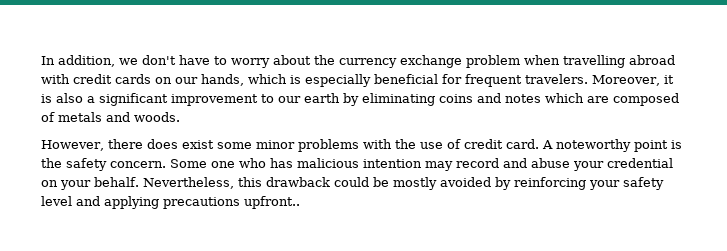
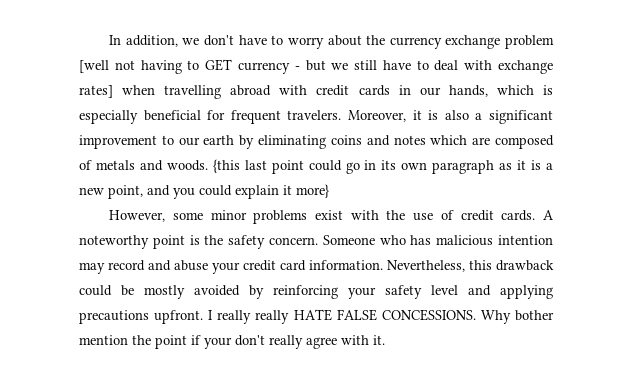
- In addition, we don't have to worry about the currency exchange problem when travelling abroad with credit cards on our hands, which is especially beneficial for frequent travelers.
+ In addition, we don't have to worry about the currency exchange problem [well not having to GET currency - but we still have to deal with exchange rates] when travelling abroad with credit cards in our hands, which is especially beneficial for frequent travelers.
- Moreover, it is also a significant improvement to our earth by eliminating coins and notes which are composed of metals and woods.
- However, there does exist some minor problems with the use of credit card.
+ Moreover, it is also a significant improvement to our earth by eliminating coins and notes which are composed of metals and woods. {this last point could go in its own paragraph as it is a new point, and you could explain it more}
+ However, some minor problems exist with the use of credit cards.
- Some one who has malicious intention may record and abuse your credential on your behalf.
+ Someone who has malicious intention may record and abuse your credit card information.
- Nevertheless, this drawback could be mostly avoided by reinforcing your safety level and applying precautions upfront..
+ Nevertheless, this drawback could be mostly avoided by reinforcing your safety level and applying precautions upfront. I really really HATE FALSE CONCESSIONS. Why bother mention the point if your don't really agree with it.

